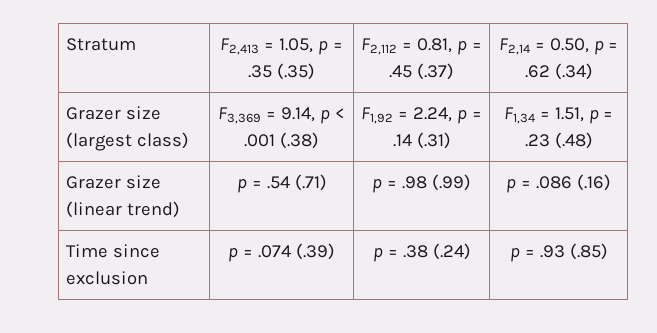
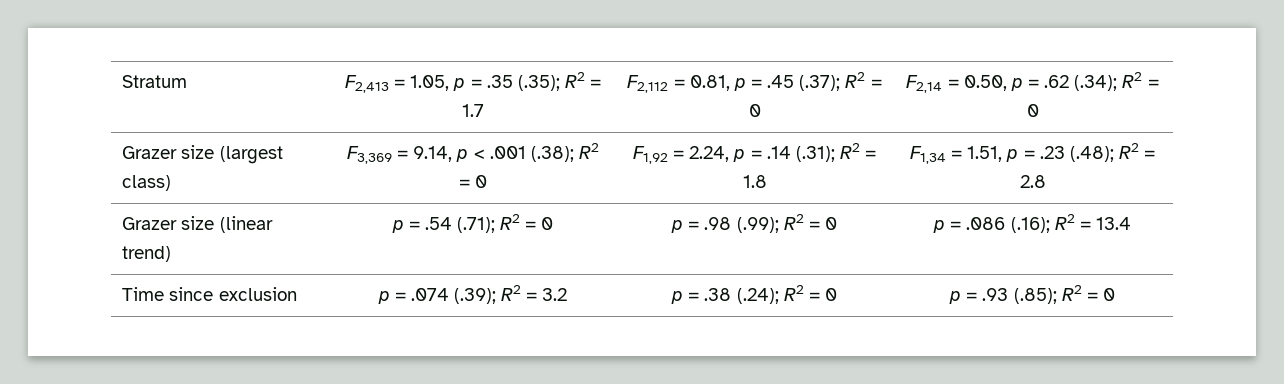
- Stratum | F2,413 = 1.05, p = .35 (.35) | F2,112 = 0.81, p = .45 (.37) | F2,14 = 0.50, p = .62 (.34)
+ Stratum | F2,413 = 1.05, p = .35 (.35); R2 = 1.7 | F2,112 = 0.81, p = .45 (.37); R2 = 0 | F2,14 = 0.50, p = .62 (.34); R2 = 0
- Grazer size (largest class) | F3,369 = 9.14, p < .001 (.38) | F1,92 = 2.24, p = .14 (.31) | F1,34 = 1.51, p = .23 (.48)
+ Grazer size (largest class) | F3,369 = 9.14, p < .001 (.38); R2 = 0 | F1,92 = 2.24, p = .14 (.31); R2 = 1.8 | F1,34 = 1.51, p = .23 (.48); R2 = 2.8
- Grazer size (linear trend) | p = .54 (.71) | p = .98 (.99) | p = .086 (.16)
+ Grazer size (linear trend) | p = .54 (.71); R2 = 0 | p = .98 (.99); R2 = 0 | p = .086 (.16); R2 = 13.4
- Time since exclusion | p = .074 (.39) | p = .38 (.24) | p = .93 (.85)
+ Time since exclusion | p = .074 (.39); R2 = 3.2 | p = .38 (.24); R2 = 0 | p = .93 (.85); R2 = 0

